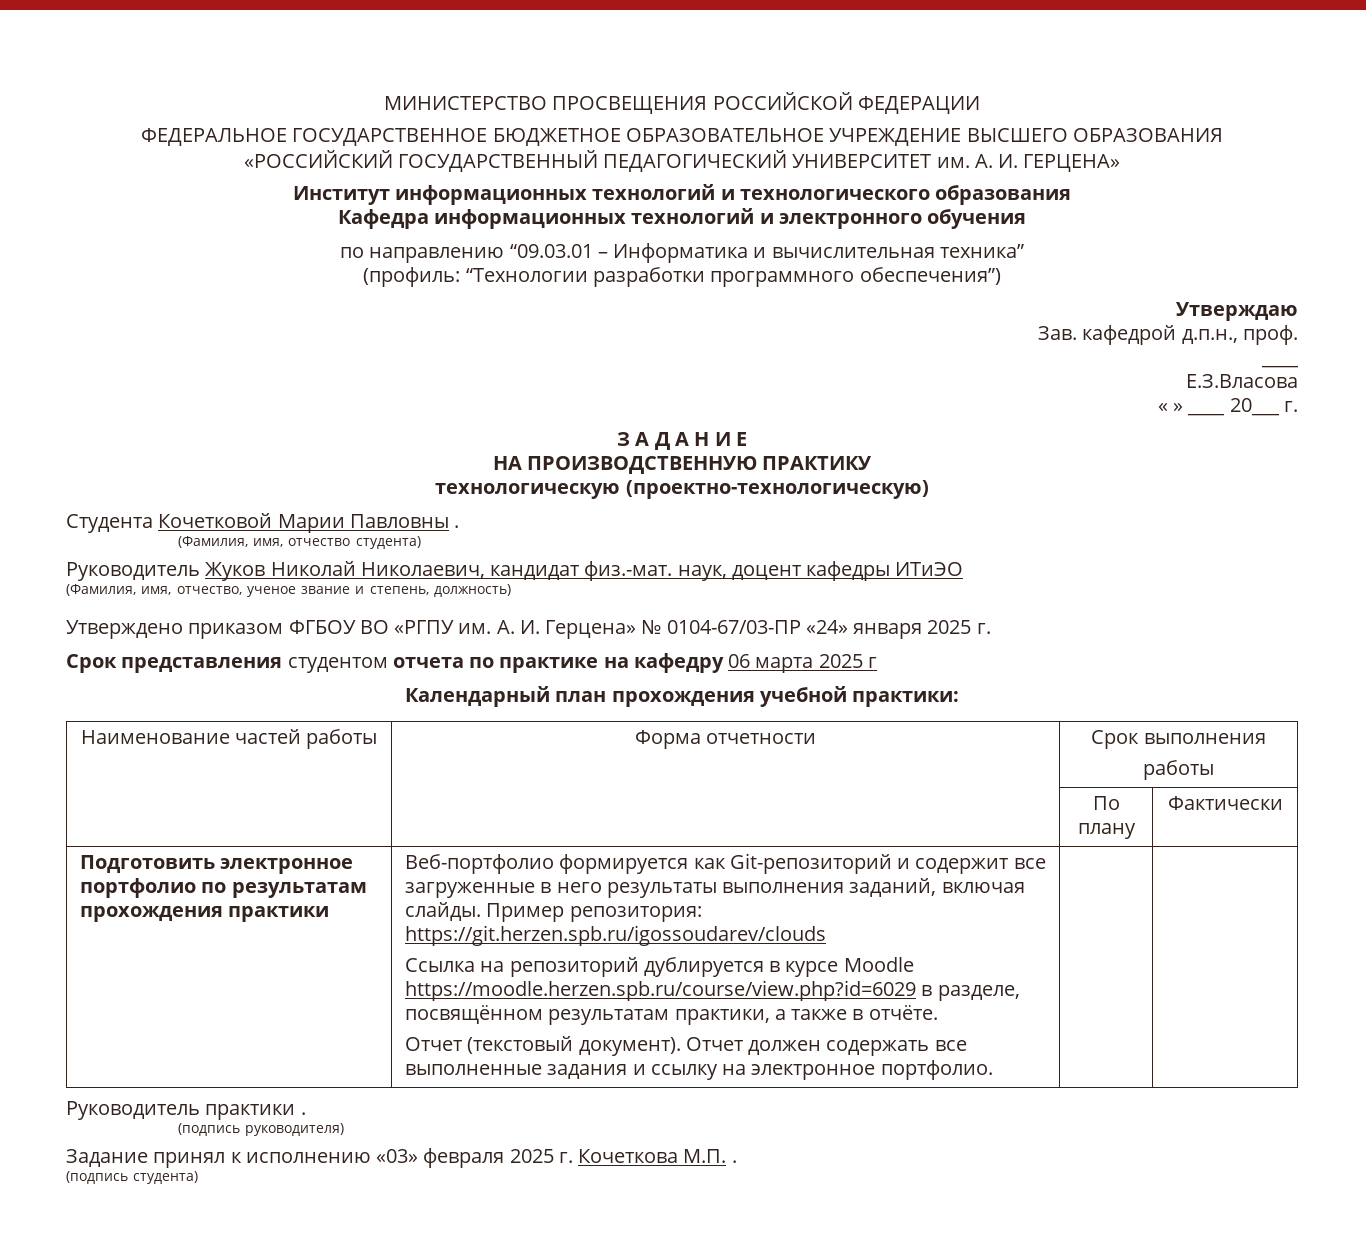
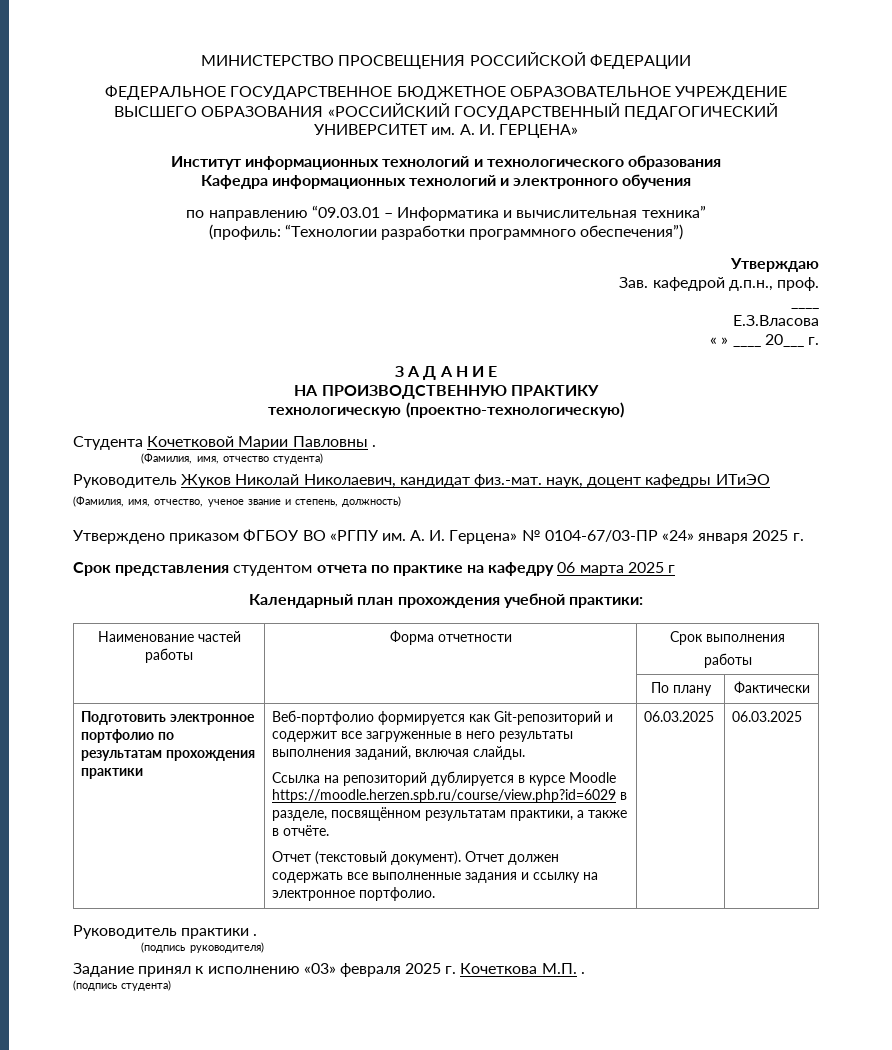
- Пример репозитория: https://git.herzen.spb.ru/igossoudarev/clouds
+ 06.03.2025 | 06.03.2025

